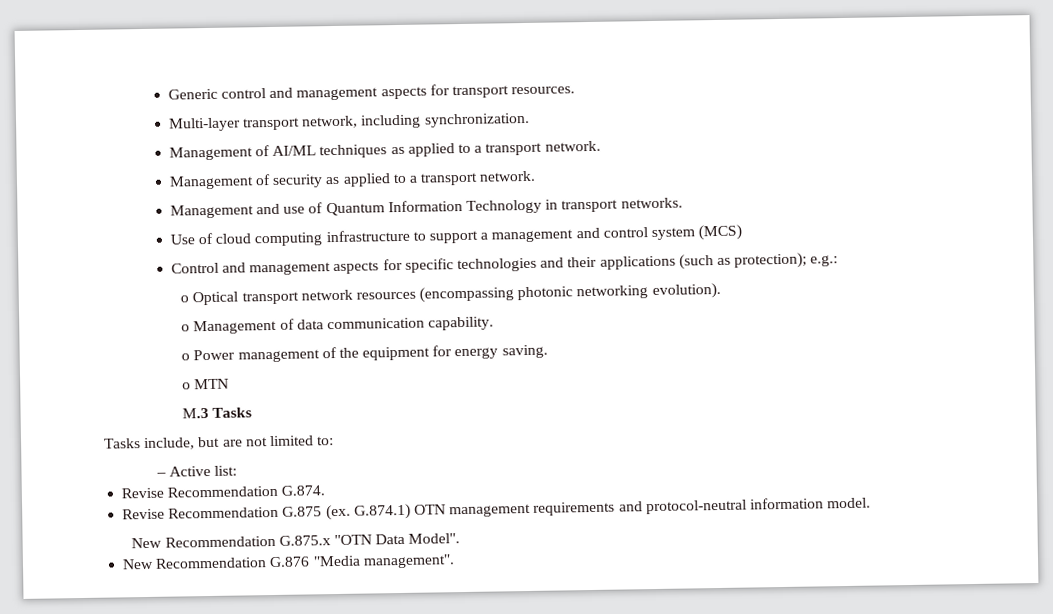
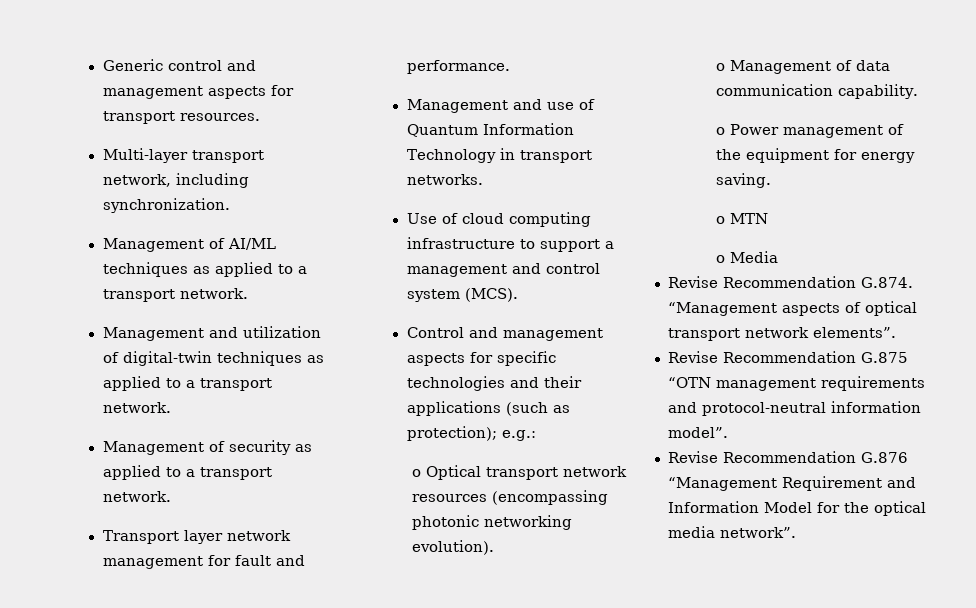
+ Management and utilization of digital-twin techniques as applied to a transport network.
+ Transport layer network management for fault and performance.
- Use of cloud computing infrastructure to support a management and control system (MCS)
+ Use of cloud computing infrastructure to support a management and control system (MCS).
- M.3 Tasks
- Tasks include, but are not limited to:
- – Active list:
- Revise Recommendation G.874.
+ o Media
+ Revise Recommendation G.874. “Management aspects of optical transport network elements”.
- Revise Recommendation G.875 (ex. G.874.1) OTN management requirements and protocol-neutral information model.
- New Recommendation G.875.x "OTN Data Model".
- New Recommendation G.876 "Media management".
+ Revise Recommendation G.875 “OTN management requirements and protocol-neutral information model”.
+ Revise Recommendation G.876 “Management Requirement and Information Model for the optical media network”.

